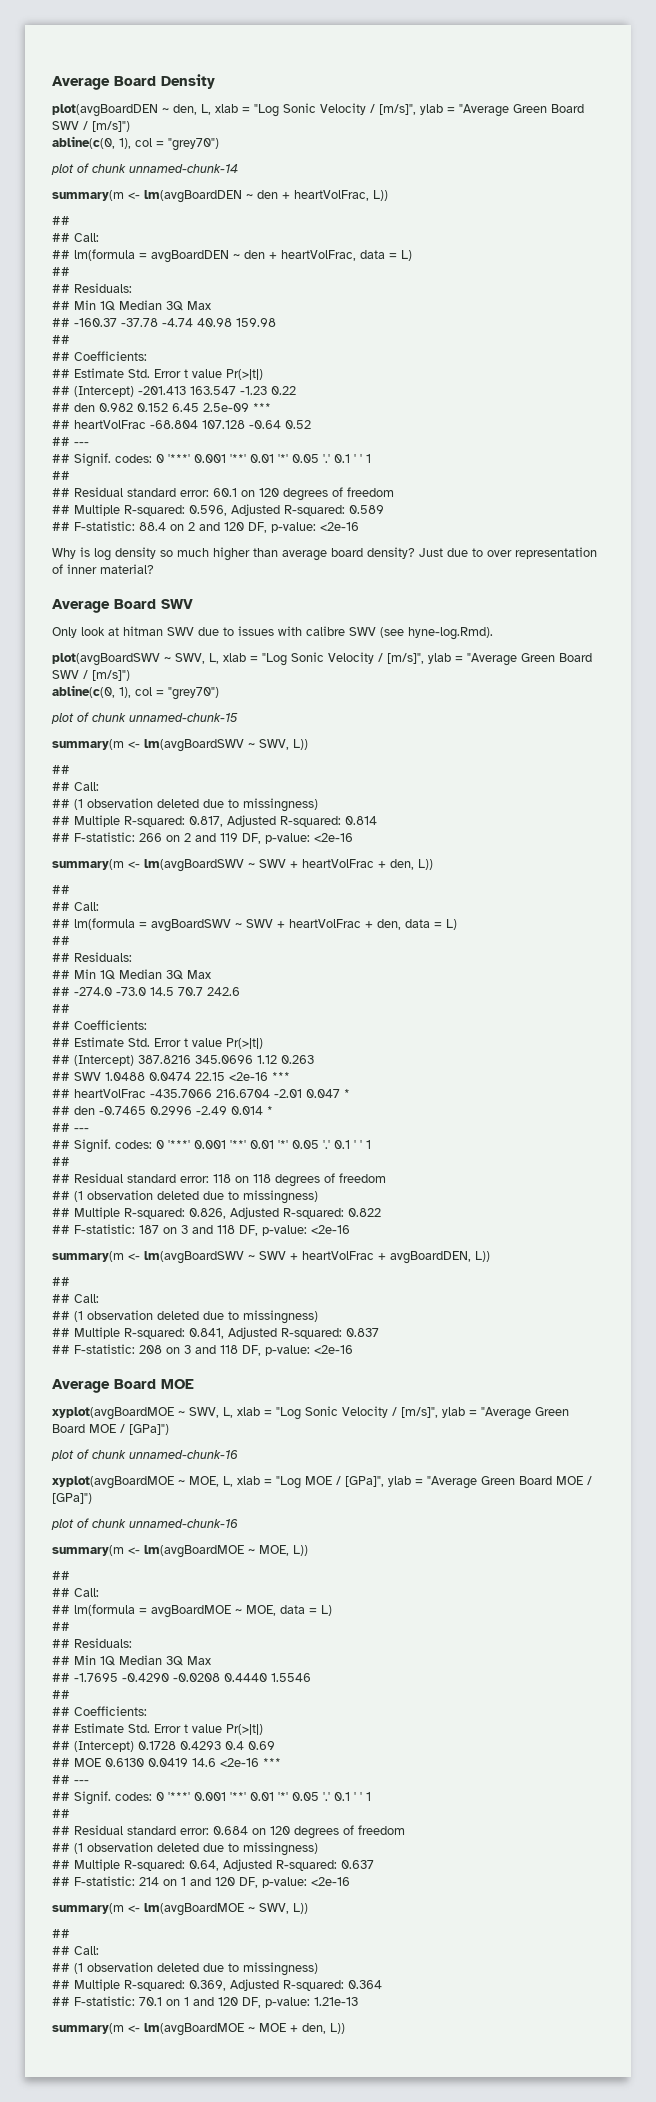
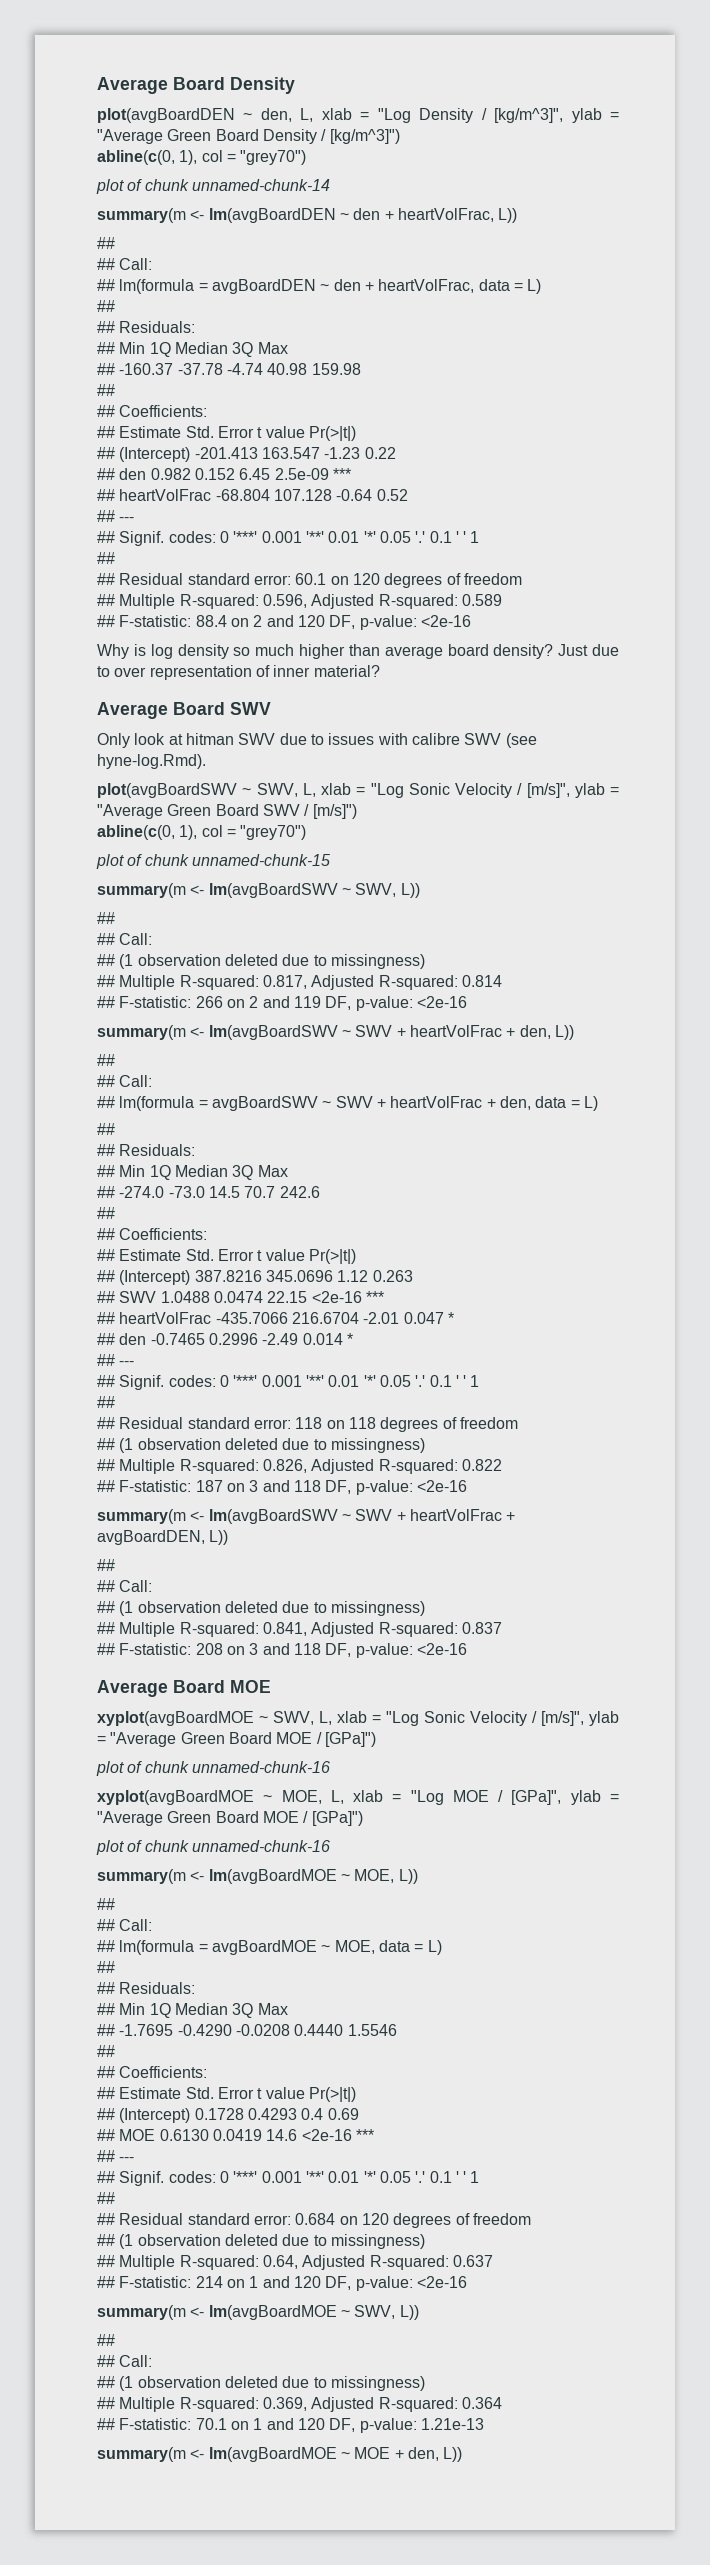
- plot(avgBoardDEN ~ den, L, xlab = "Log Sonic Velocity / [m/s]", ylab = "Average Green Board SWV / [m/s]")
+ plot(avgBoardDEN ~ den, L, xlab = "Log Density / [kg/m^3]", ylab = "Average Green Board Density / [kg/m^3]")

